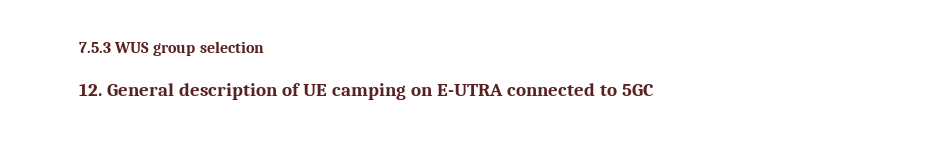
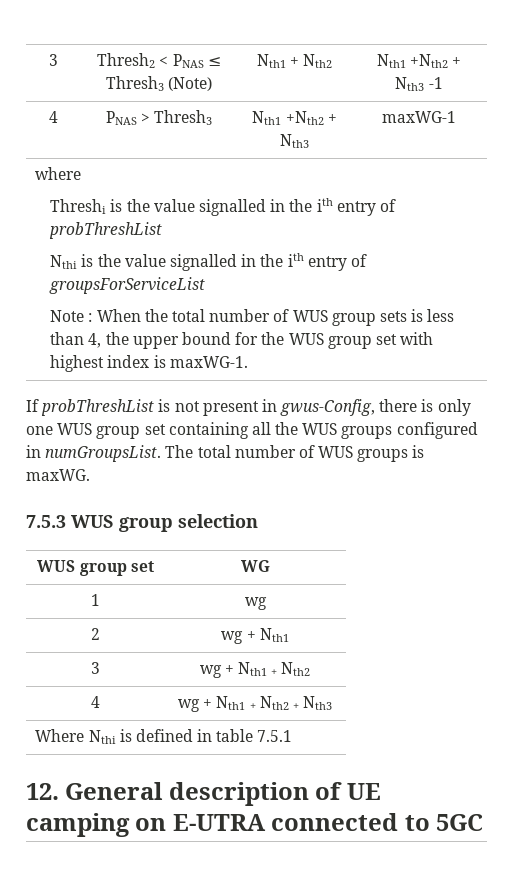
+ 3 | Thresh2 < PNAS ≤ Thresh3 (Note) | Nth1 + Nth2 | Nth1 +Nth2 + Nth3 -1
+ 4 | PNAS > Thresh3 | Nth1 +Nth2 + Nth3 | maxWG-1
+ where
+ Threshi is the value signalled in the ith entry of probThreshList
+ Nthi is the value signalled in the ith entry of groupsForServiceList
+ Note : When the total number of WUS group sets is less than 4, the upper bound for the WUS group set with highest index is maxWG-1.
+ If probThreshList is not present in gwus-Config, there is only one WUS group set containing all the WUS groups configured in numGroupsList. The total number of WUS groups is maxWG.
  7.5.3 WUS group selection
+ WUS group set | WG
+ 1 | wg
+ 2 | wg + Nth1
+ 3 | wg + Nth1 + Nth2
+ 4 | wg + Nth1 + Nth2 + Nth3
+ Where Nthi is defined in table 7.5.1

